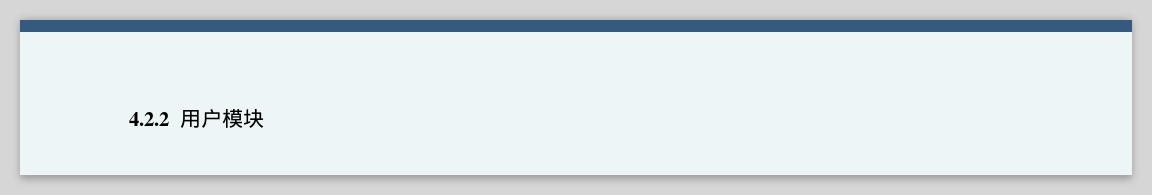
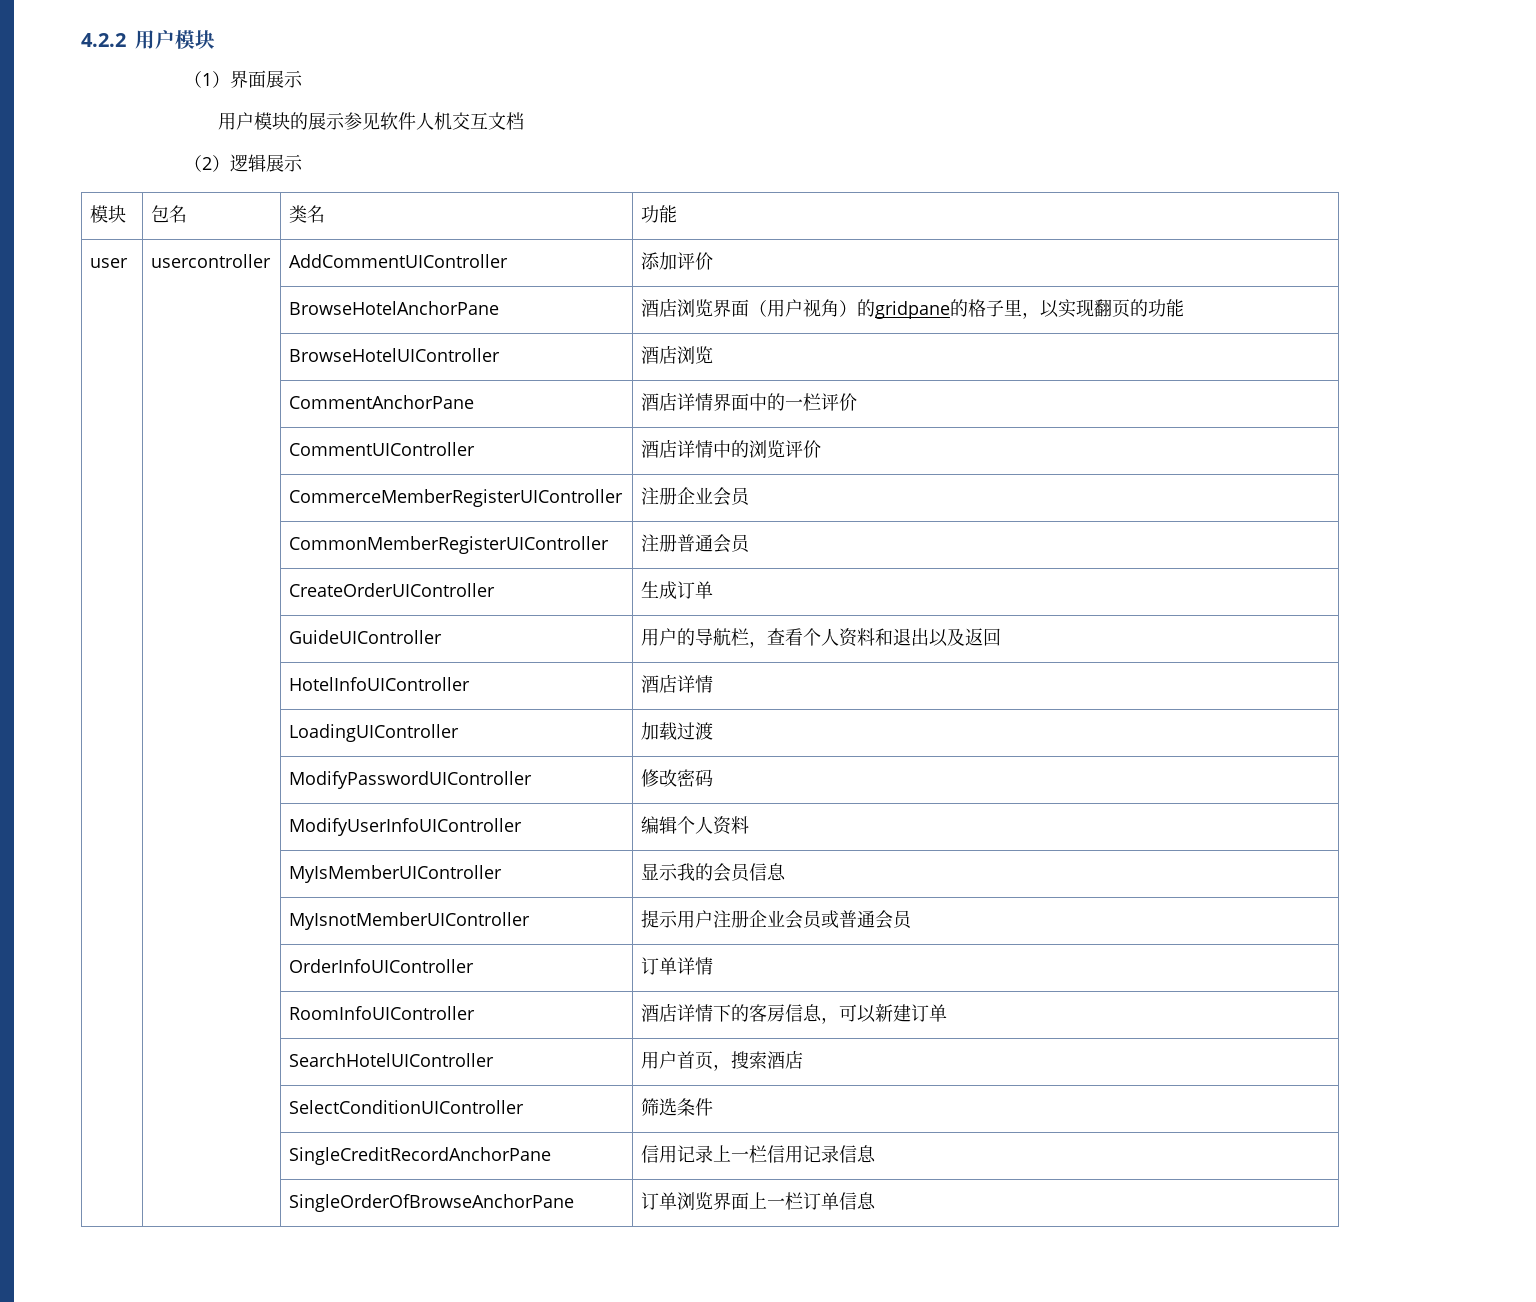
+ （1）界面展示
+ 用户模块的展示参见软件人机交互文档
+ （2）逻辑展示
+ 模块 | 包名 | 类名 | 功能
+ user | usercontroller | AddCommentUIController | 添加评价
+ | | BrowseHotelAnchorPane | 酒店浏览界面（用户视角）的gridpane的格子里，以实现翻页的功能
+ | | BrowseHotelUIController | 酒店浏览
+ | | CommentAnchorPane | 酒店详情界面中的一栏评价
+ | | CommentUIController | 酒店详情中的浏览评价
+ | | CommerceMemberRegisterUIController | 注册企业会员
+ | | CommonMemberRegisterUIController | 注册普通会员
+ | | CreateOrderUIController | 生成订单
+ | | GuideUIController | 用户的导航栏，查看个人资料和退出以及返回
+ | | HotelInfoUIController | 酒店详情
+ | | LoadingUIController | 加载过渡
+ | | ModifyPasswordUIController | 修改密码
+ | | ModifyUserInfoUIController | 编辑个人资料
+ | | MyIsMemberUIController | 显示我的会员信息
+ | | MyIsnotMemberUIController | 提示用户注册企业会员或普通会员
+ | | OrderInfoUIController | 订单详情
+ | | RoomInfoUIController | 酒店详情下的客房信息，可以新建订单
+ | | SearchHotelUIController | 用户首页，搜索酒店
+ | | SelectConditionUIController | 筛选条件
+ | | SingleCreditRecordAnchorPane | 信用记录上一栏信用记录信息
+ | | SingleOrderOfBrowseAnchorPane | 订单浏览界面上一栏订单信息

